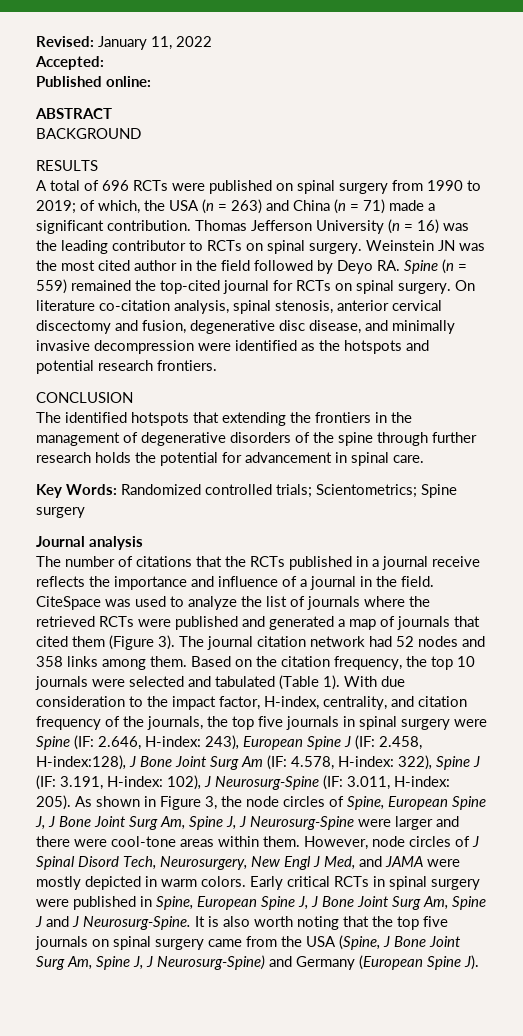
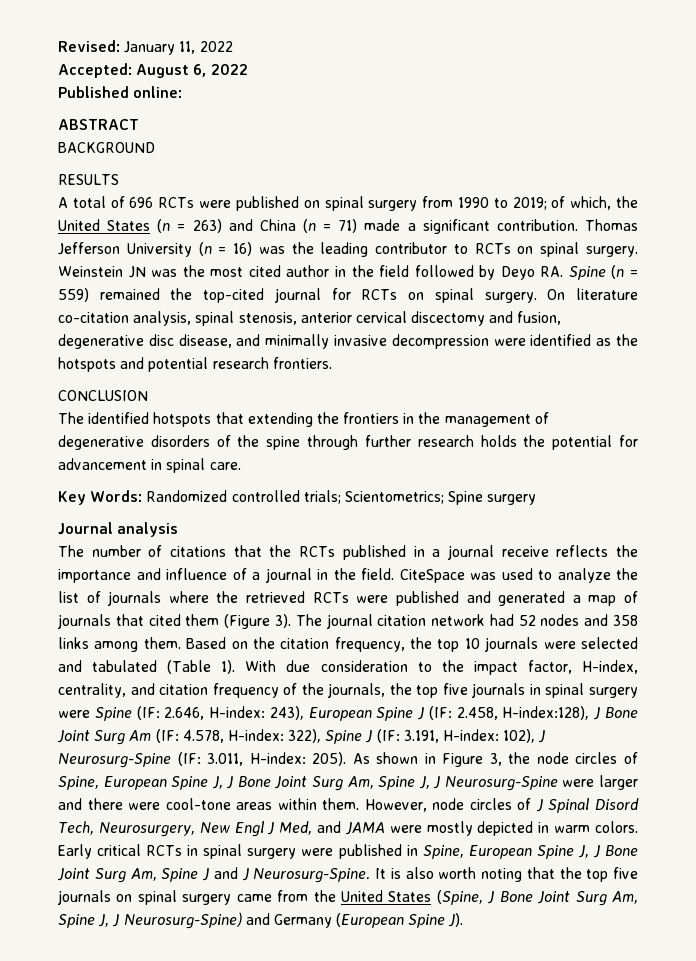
- Accepted:
+ Accepted: August 6, 2022
- A total of 696 RCTs were published on spinal surgery from 1990 to 2019; of which, the USA (n = 263) and China (n = 71) made a significant contribution.
+ A total of 696 RCTs were published on spinal surgery from 1990 to 2019; of which, the United States (n = 263) and China (n = 71) made a significant contribution.
- It is also worth noting that the top five journals on spinal surgery came from the USA (Spine, J Bone Joint Surg Am, Spine J, J Neurosurg-Spine) and Germany (European Spine J).
+ It is also worth noting that the top five journals on spinal surgery came from the United States (Spine, J Bone Joint Surg Am, Spine J, J Neurosurg-Spine) and Germany (European Spine J).

